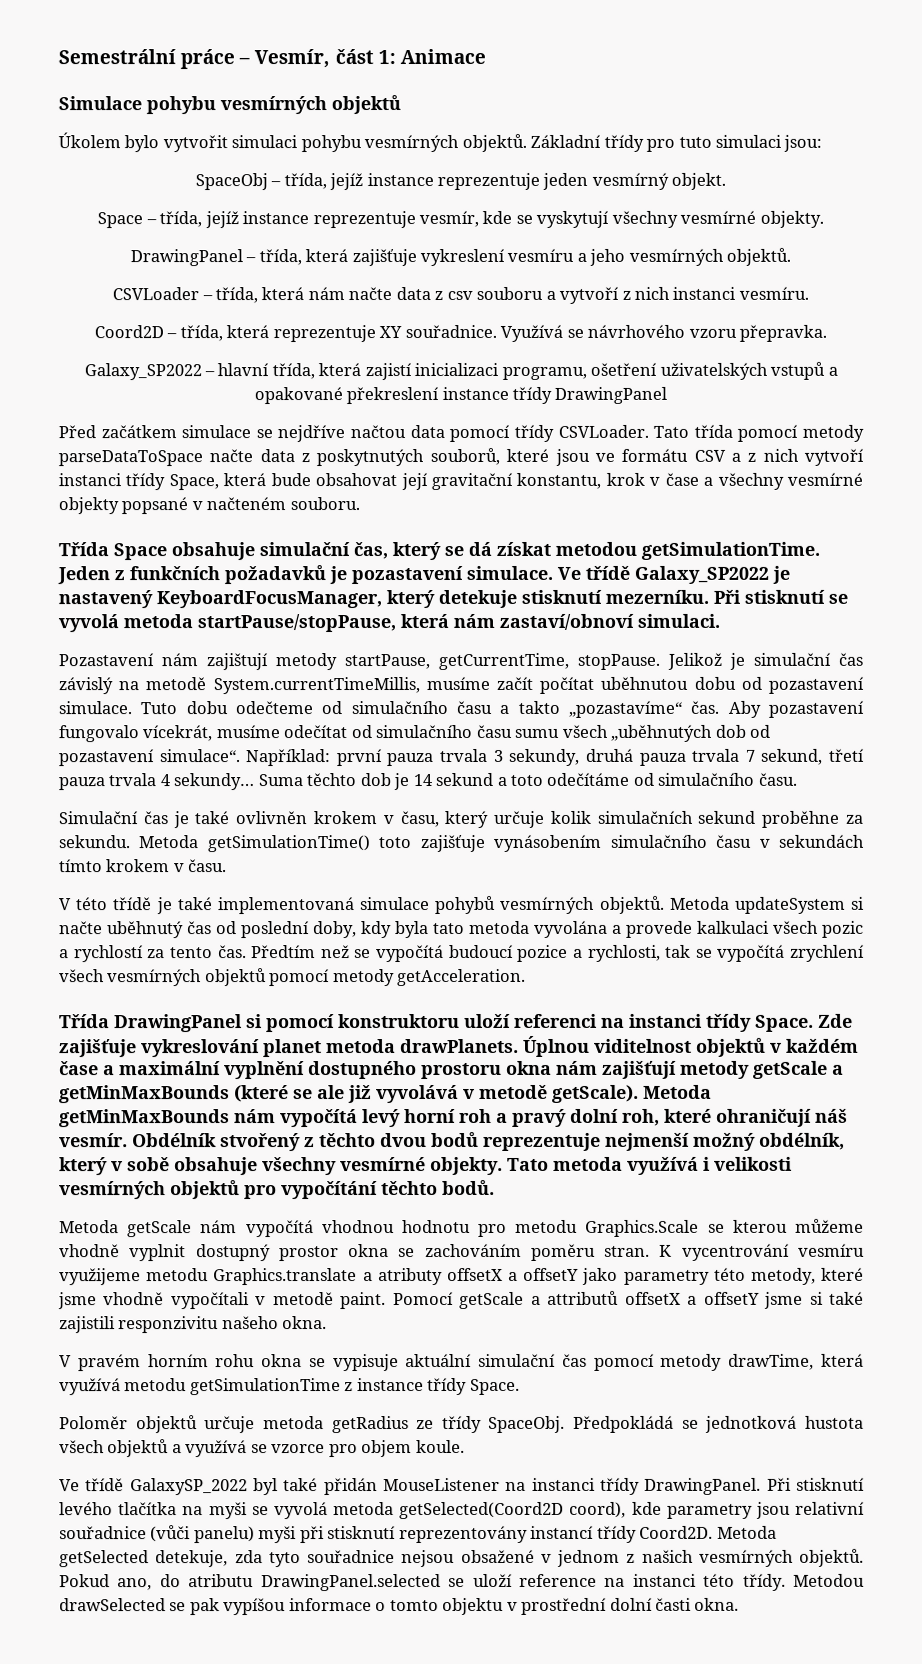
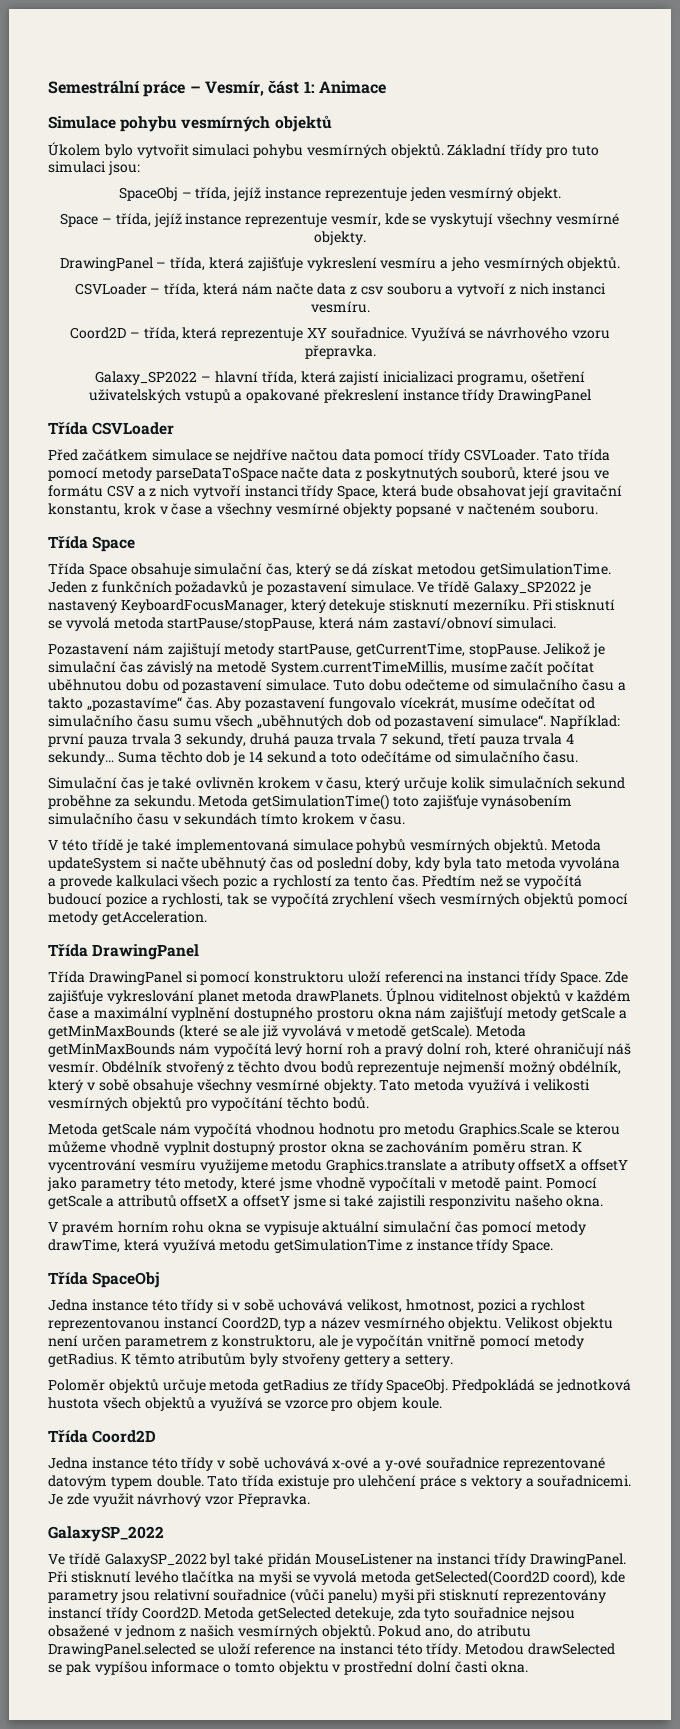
+ Třída CSVLoader
  Tato třída pomocí metody parseDataToSpace načte data z poskytnutých souborů, které jsou ve formátu CSV a z nich vytvoří instanci třídy Space, která bude obsahovat její gravitační konstantu, krok v čase a všechny vesmírné objekty popsané v načteném souboru.
+ Třída Space
  Předtím než se vypočítá budoucí pozice a rychlosti, tak se vypočítá zrychlení všech vesmírných objektů pomocí metody getAcceleration.
+ Třída DrawingPanel
+ Třída SpaceObj
+ Jedna instance této třídy si v sobě uchovává velikost, hmotnost, pozici a rychlost reprezentovanou instancí Coord2D, typ a název vesmírného objektu. Velikost objektu není určen parametrem z konstruktoru, ale je vypočítán vnitřně pomocí metody getRadius. K těmto atributům byly stvořeny gettery a settery.
+ Třída Coord2D
+ Jedna instance této třídy v sobě uchovává x-ové a y-ové souřadnice reprezentované datovým typem double. Tato třída existuje pro ulehčení práce s vektory a souřadnicemi. Je zde využit návrhový vzor Přepravka.
+ GalaxySP_2022

